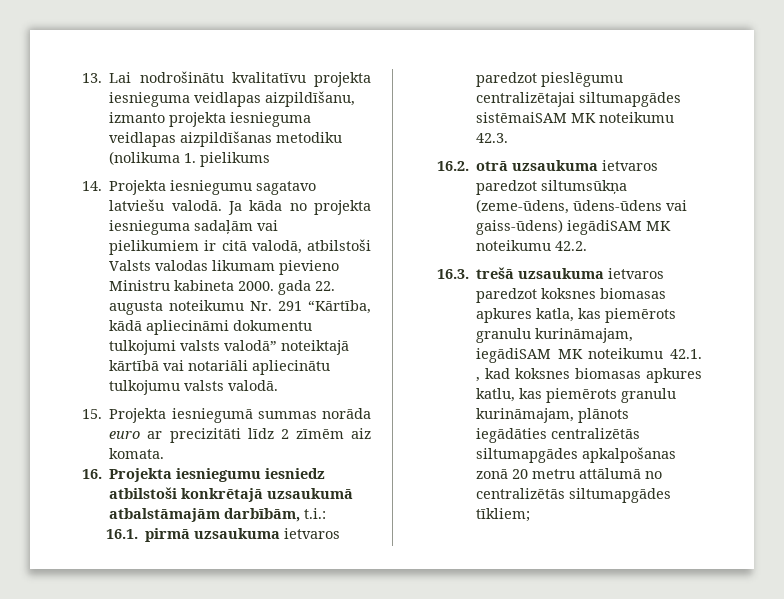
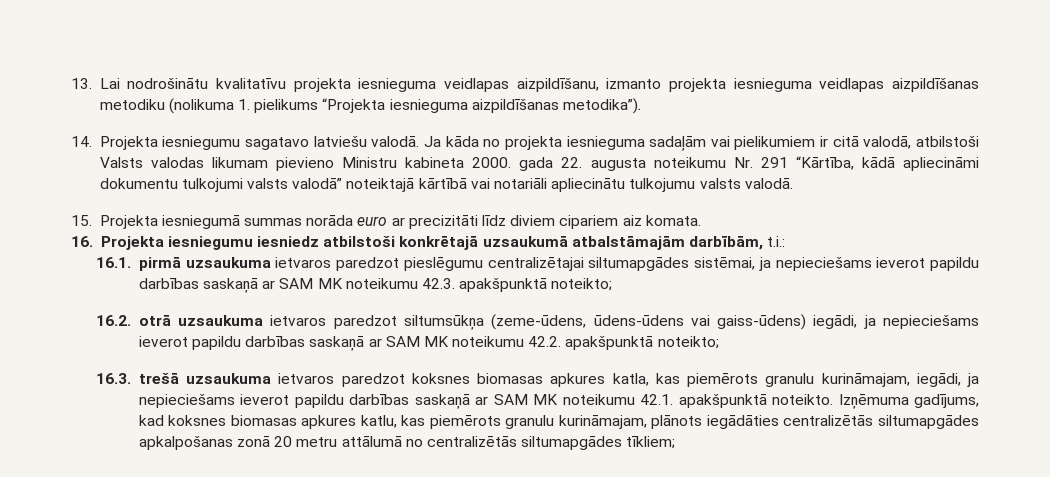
- 13. Lai nodrošinātu kvalitatīvu projekta iesnieguma veidlapas aizpildīšanu, izmanto projekta iesnieguma veidlapas aizpildīšanas metodiku (nolikuma 1. pielikums
+ 13. Lai nodrošinātu kvalitatīvu projekta iesnieguma veidlapas aizpildīšanu, izmanto projekta iesnieguma veidlapas aizpildīšanas metodiku (nolikuma 1. pielikums “Projekta iesnieguma aizpildīšanas metodika”).
- 15. Projekta iesniegumā summas norāda euro ar precizitāti līdz 2 zīmēm aiz komata.
+ 15. Projekta iesniegumā summas norāda euro ar precizitāti līdz diviem cipariem aiz komata.
- 16.1. pirmā uzsaukuma ietvaros paredzot pieslēgumu centralizētajai siltumapgādes sistēmaiSAM MK noteikumu 42.3.
+ 16.1. pirmā uzsaukuma ietvaros paredzot pieslēgumu centralizētajai siltumapgādes sistēmai, ja nepieciešams ieverot papildu darbības saskaņā ar SAM MK noteikumu 42.3. apakšpunktā noteikto;
- 16.2. otrā uzsaukuma ietvaros paredzot siltumsūkņa (zeme-ūdens, ūdens-ūdens vai gaiss-ūdens) iegādiSAM MK noteikumu 42.2.
+ 16.2. otrā uzsaukuma ietvaros paredzot siltumsūkņa (zeme-ūdens, ūdens-ūdens vai gaiss-ūdens) iegādi, ja nepieciešams ieverot papildu darbības saskaņā ar SAM MK noteikumu 42.2. apakšpunktā noteikto;
- 16.3. trešā uzsaukuma ietvaros paredzot koksnes biomasas apkures katla, kas piemērots granulu kurināmajam, iegādiSAM MK noteikumu 42.1. , kad koksnes biomasas apkures katlu, kas piemērots granulu kurināmajam, plānots iegādāties centralizētās siltumapgādes apkalpošanas zonā 20 metru attālumā no centralizētās siltumapgādes tīkliem;
+ 16.3. trešā uzsaukuma ietvaros paredzot koksnes biomasas apkures katla, kas piemērots granulu kurināmajam, iegādi, ja nepieciešams ieverot papildu darbības saskaņā ar SAM MK noteikumu 42.1. apakšpunktā noteikto. Izņēmuma gadījums, kad koksnes biomasas apkures katlu, kas piemērots granulu kurināmajam, plānots iegādāties centralizētās siltumapgādes apkalpošanas zonā 20 metru attālumā no centralizētās siltumapgādes tīkliem;

